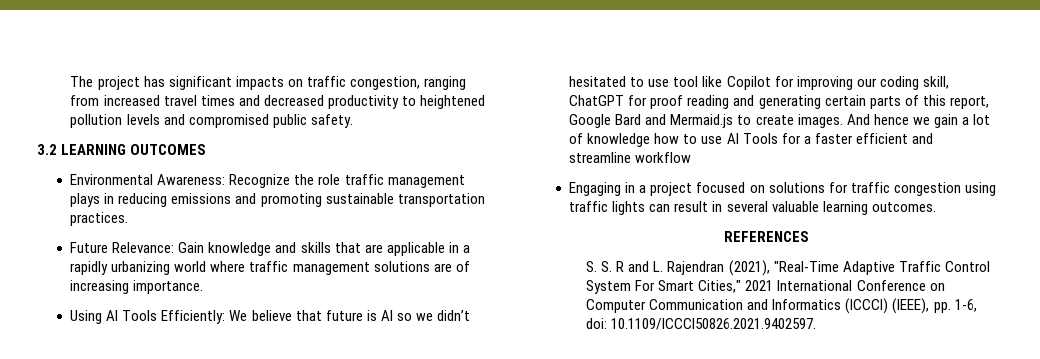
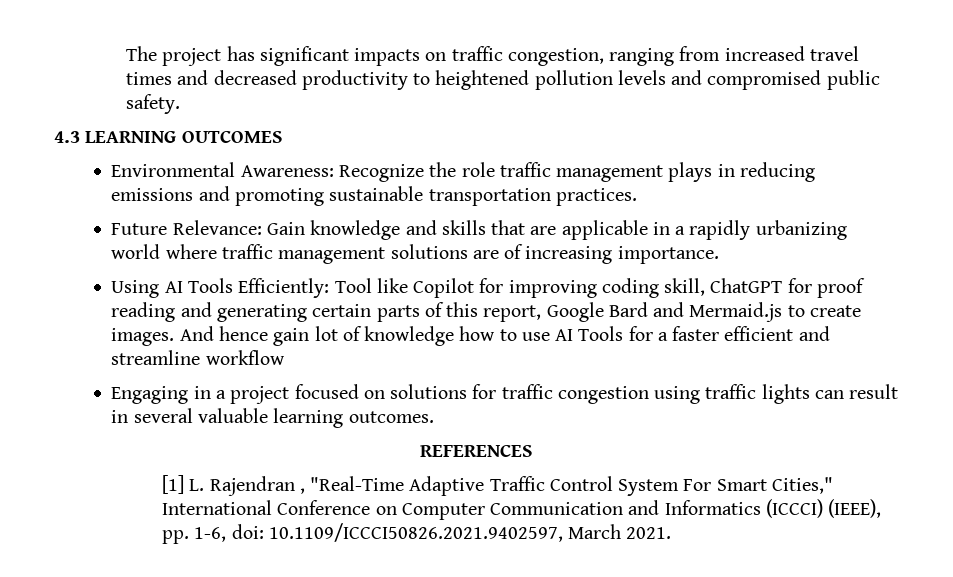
- 3.2 LEARNING OUTCOMES
+ 4.3 LEARNING OUTCOMES
- Using AI Tools Efficiently: We believe that future is AI so we didn’t hesitated to use tool like Copilot for improving our coding skill, ChatGPT for proof reading and generating certain parts of this report, Google Bard and Mermaid.js to create images.
+ Using AI Tools Efficiently: Tool like Copilot for improving coding skill, ChatGPT for proof reading and generating certain parts of this report, Google Bard and Mermaid.js to create images.
- And hence we gain a lot of knowledge how to use AI Tools for a faster efficient and streamline workflow
+ And hence gain lot of knowledge how to use AI Tools for a faster efficient and streamline workflow
- S. S. R and L. Rajendran (2021), "Real-Time Adaptive Traffic Control System For Smart Cities," 2021 International Conference on Computer Communication and Informatics (ICCCI) (IEEE), pp. 1-6, doi: 10.1109/ICCCI50826.2021.9402597.
+ [1] L. Rajendran , "Real-Time Adaptive Traffic Control System For Smart Cities," International Conference on Computer Communication and Informatics (ICCCI) (IEEE), pp. 1-6, doi: 10.1109/ICCCI50826.2021.9402597, March 2021.

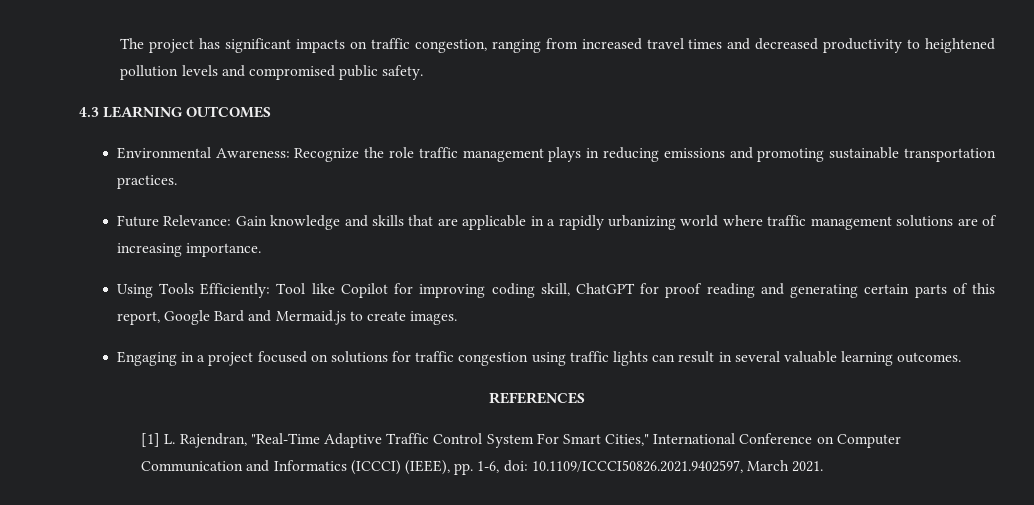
- Using AI Tools Efficiently: Tool like Copilot for improving coding skill, ChatGPT for proof reading and generating certain parts of this report, Google Bard and Mermaid.js to create images. And hence gain lot of knowledge how to use AI Tools for a faster efficient and streamline workflow
+ Using Tools Efficiently: Tool like Copilot for improving coding skill, ChatGPT for proof reading and generating certain parts of this report, Google Bard and Mermaid.js to create images.
- [1] L. Rajendran , "Real-Time Adaptive Traffic Control System For Smart Cities," International Conference on Computer Communication and Informatics (ICCCI) (IEEE), pp. 1-6, doi: 10.1109/ICCCI50826.2021.9402597, March 2021.
+ [1] L. Rajendran, "Real-Time Adaptive Traffic Control System For Smart Cities," International Conference on Computer Communication and Informatics (ICCCI) (IEEE), pp. 1-6, doi: 10.1109/ICCCI50826.2021.9402597, March 2021.

